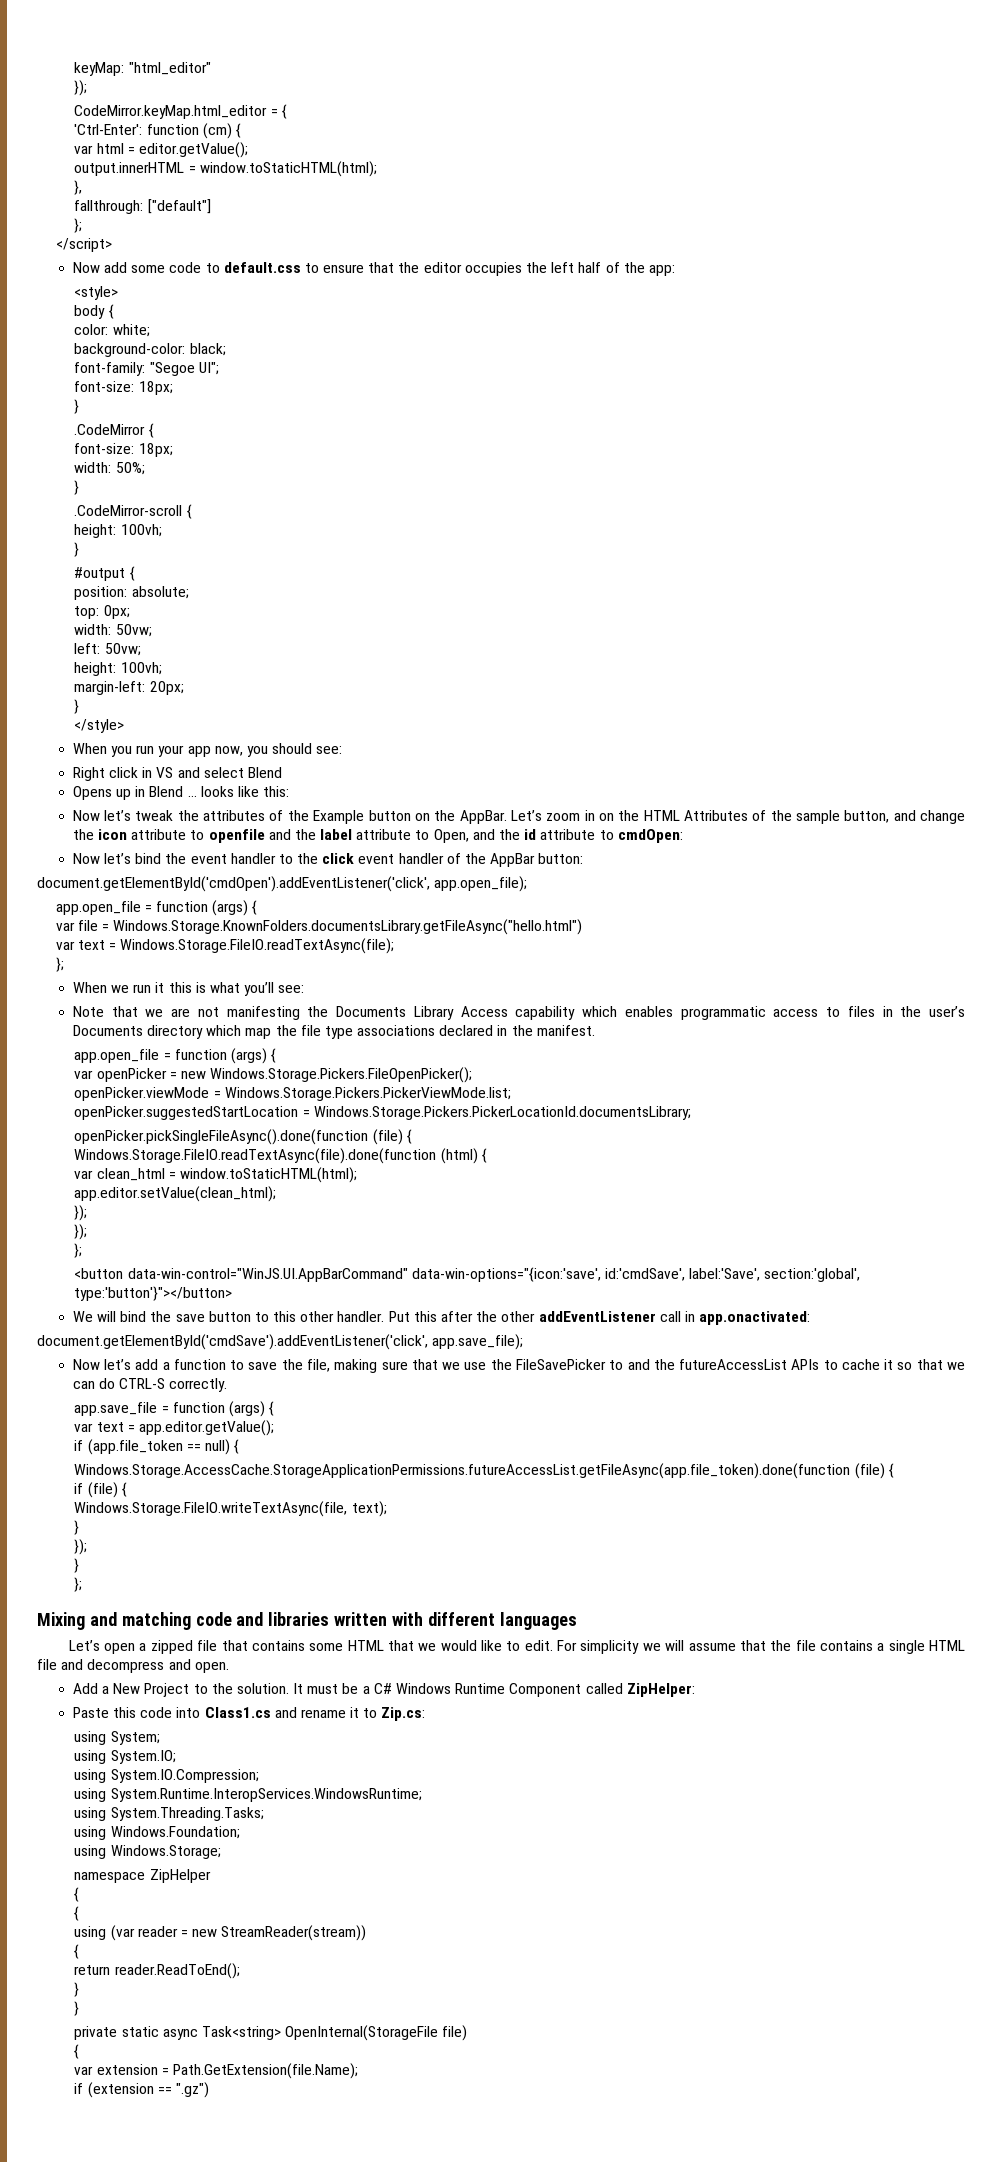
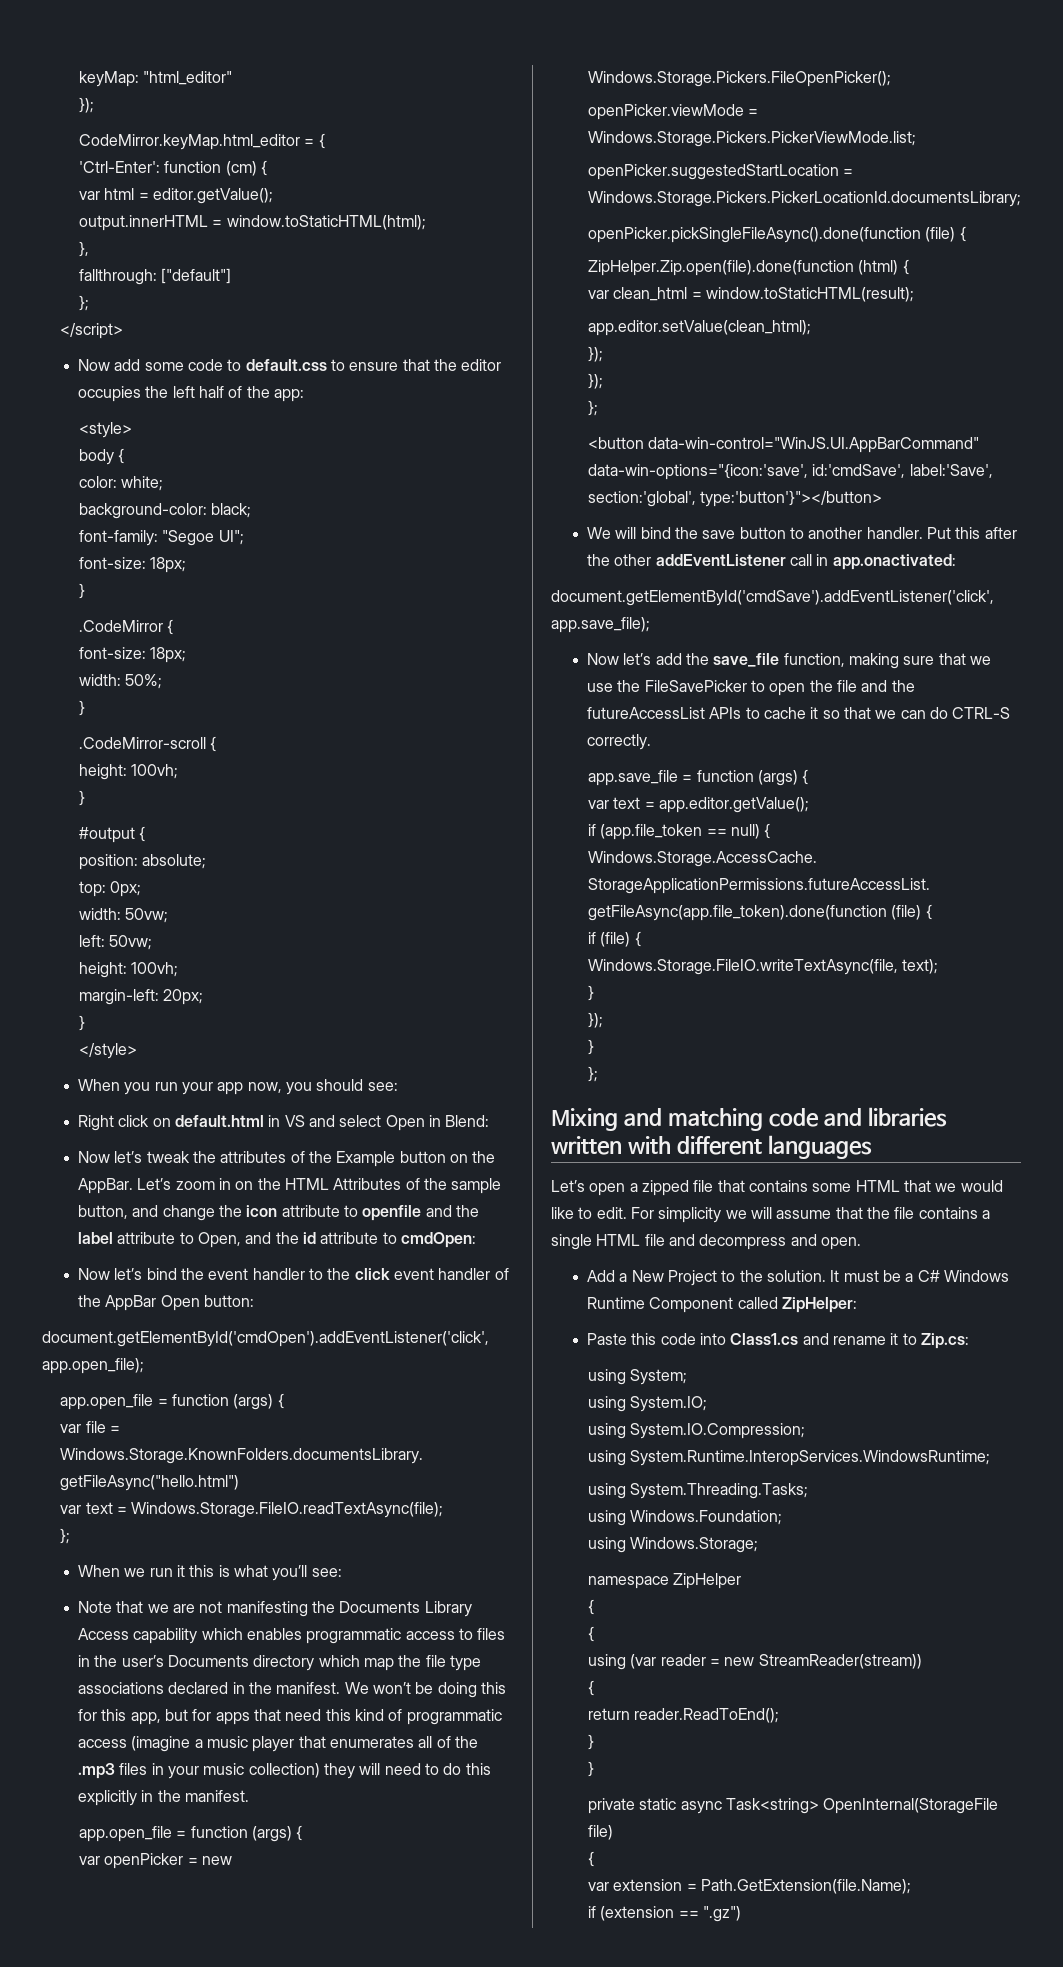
- Right click in VS and select Blend
- Opens up in Blend … looks like this:
+ Right click on default.html in VS and select Open in Blend:
- Now let’s bind the event handler to the click event handler of the AppBar button:
+ Now let’s bind the event handler to the click event handler of the AppBar Open button:
+ We won’t be doing this for this app, but for apps that need this kind of programmatic access (imagine a music player that enumerates all of the .mp3 files in your music collection) they will need to do this explicitly in the manifest.
- Windows.Storage.FileIO.readTextAsync(file).done(function (html) {
+ ZipHelper.Zip.open(file).done(function (html) {
- var clean_html = window.toStaticHTML(html);
+ var clean_html = window.toStaticHTML(result);
- We will bind the save button to this other handler.
+ We will bind the save button to another handler.
- Now let’s add a function to save the file, making sure that we use the FileSavePicker to and the futureAccessList APIs to cache it so that we can do CTRL-S correctly.
+ Now let’s add the save_file function, making sure that we use the FileSavePicker to open the file and the futureAccessList APIs to cache it so that we can do CTRL-S correctly.

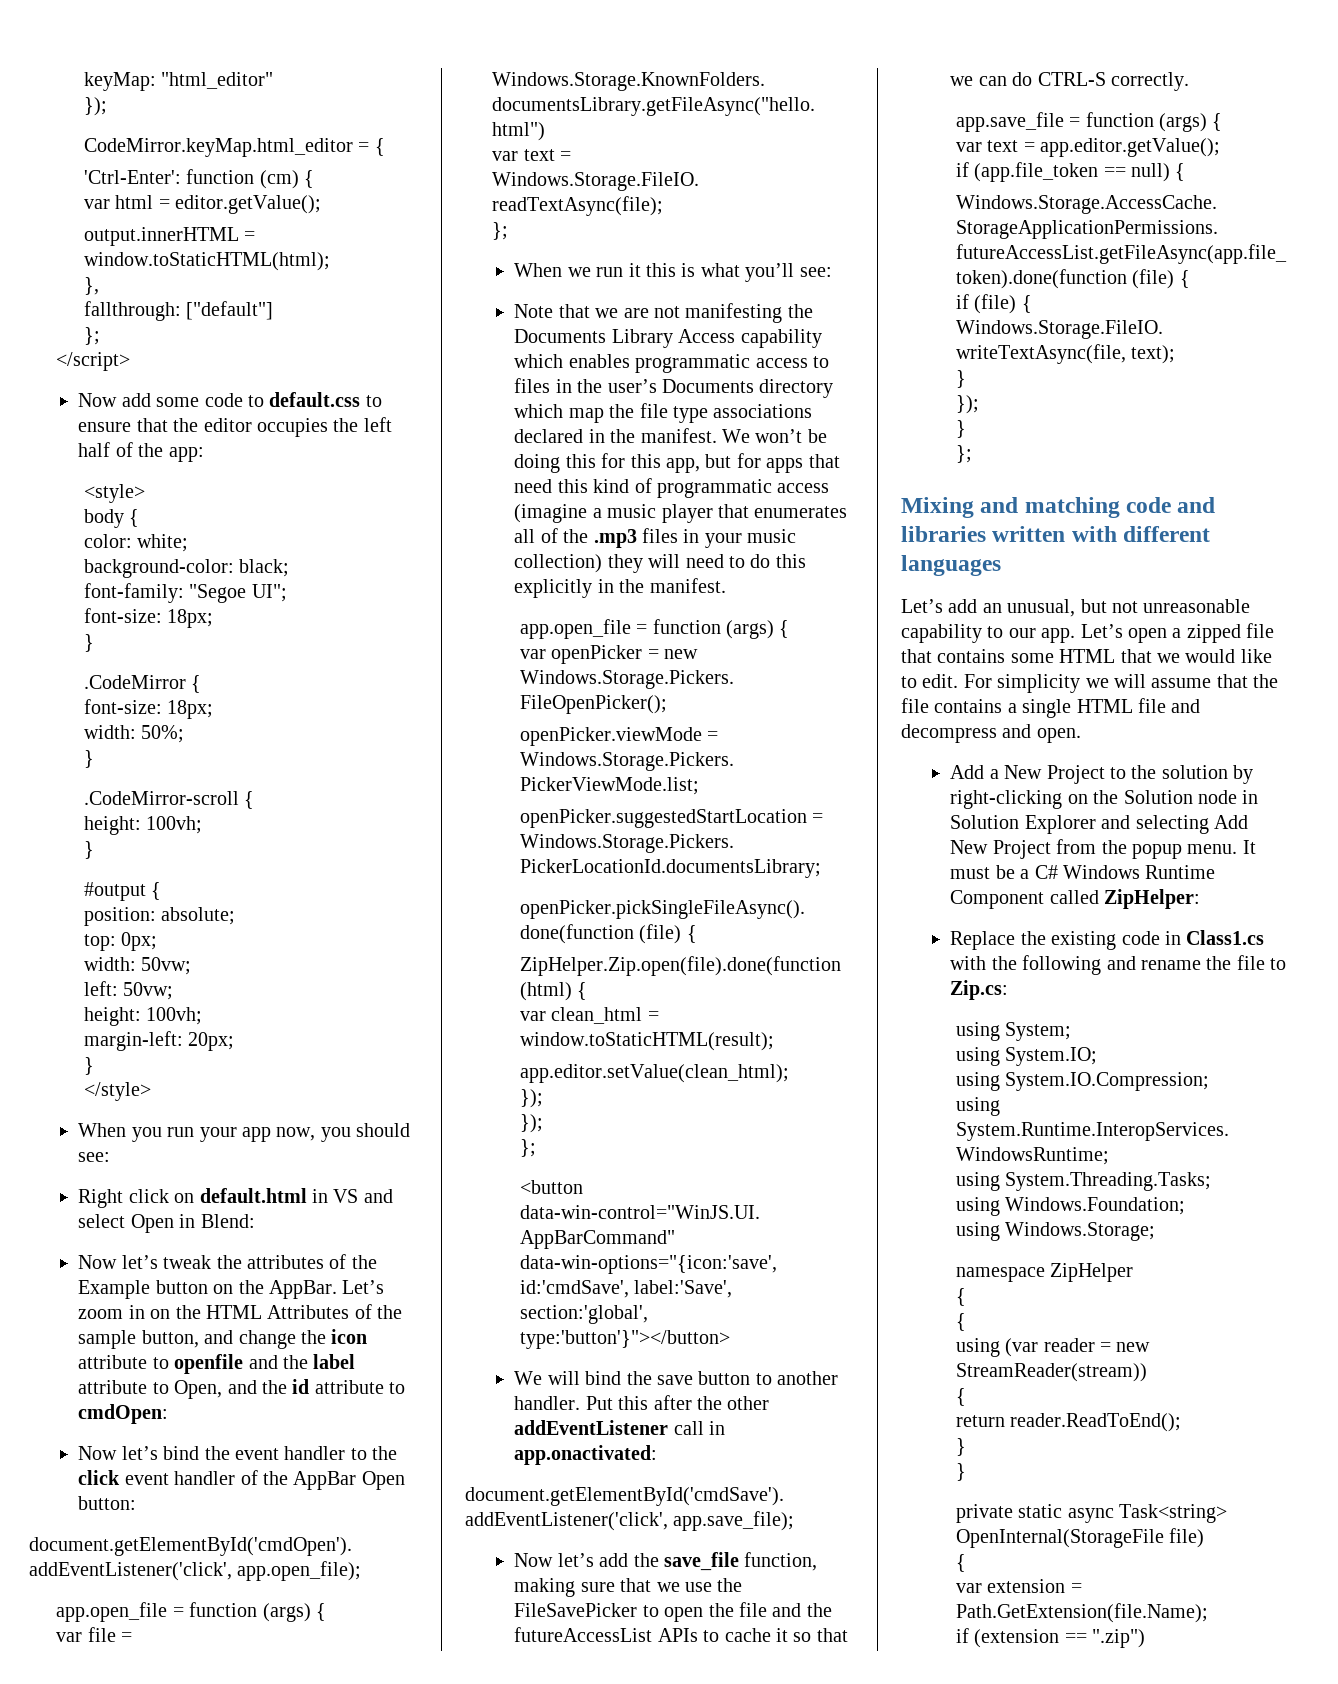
- Let’s open a zipped file that contains some HTML that we would like to edit.
+ Let’s add an unusual, but not unreasonable capability to our app. Let’s open a zipped file that contains some HTML that we would like to edit.
- Add a New Project to the solution.
+ Add a New Project to the solution by right-clicking on the Solution node in Solution Explorer and selecting Add New Project from the popup menu.
- Paste this code into Class1.cs and rename it to Zip.cs:
+ Replace the existing code in Class1.cs with the following and rename the file to Zip.cs:
- if (extension == ".gz")
+ if (extension == ".zip")

